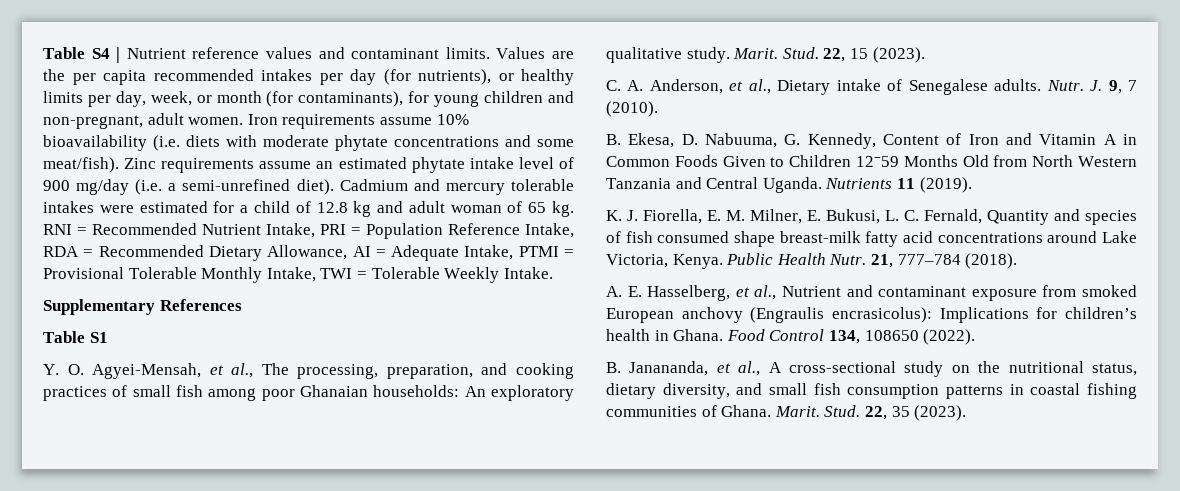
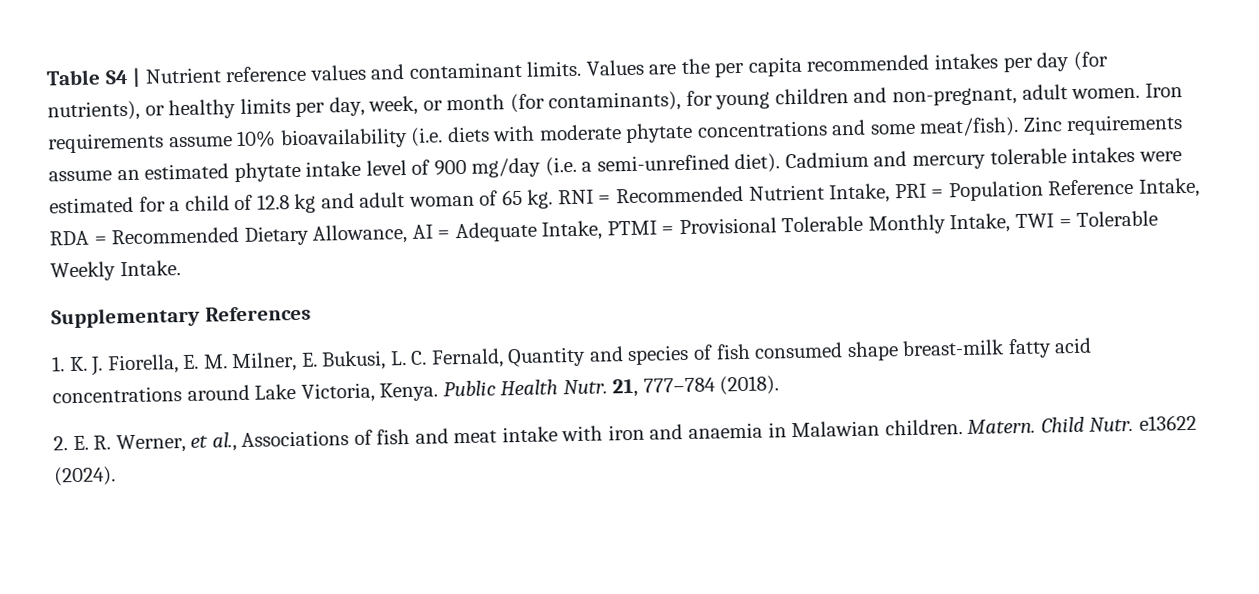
- Table S1
- Y. O. Agyei-Mensah, et al., The processing, preparation, and cooking practices of small fish among poor Ghanaian households: An exploratory qualitative study. Marit. Stud. 22, 15 (2023).
- C. A. Anderson, et al., Dietary intake of Senegalese adults. Nutr. J. 9, 7 (2010).
- B. Ekesa, D. Nabuuma, G. Kennedy, Content of Iron and Vitamin A in Common Foods Given to Children 12−59 Months Old from North Western Tanzania and Central Uganda. Nutrients 11 (2019).
- K. J. Fiorella, E. M. Milner, E. Bukusi, L. C. Fernald, Quantity and species of fish consumed shape breast-milk fatty acid concentrations around Lake Victoria, Kenya.
+ 1. K. J. Fiorella, E. M. Milner, E. Bukusi, L. C. Fernald, Quantity and species of fish consumed shape breast-milk fatty acid concentrations around Lake Victoria, Kenya.
- A. E. Hasselberg, et al., Nutrient and contaminant exposure from smoked European anchovy (Engraulis encrasicolus): Implications for children’s health in Ghana. Food Control 134, 108650 (2022).
- B. Janananda, et al., A cross-sectional study on the nutritional status, dietary diversity, and small fish consumption patterns in coastal fishing communities of Ghana. Marit. Stud. 22, 35 (2023).
+ 2. E. R. Werner, et al., Associations of fish and meat intake with iron and anaemia in Malawian children. Matern. Child Nutr. e13622 (2024).

